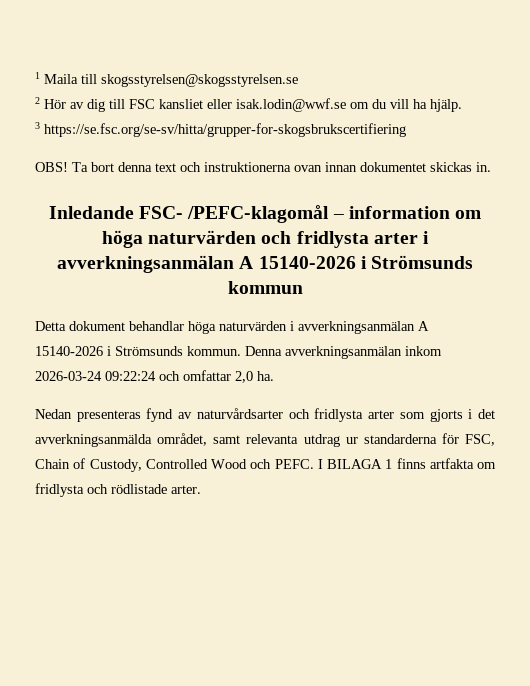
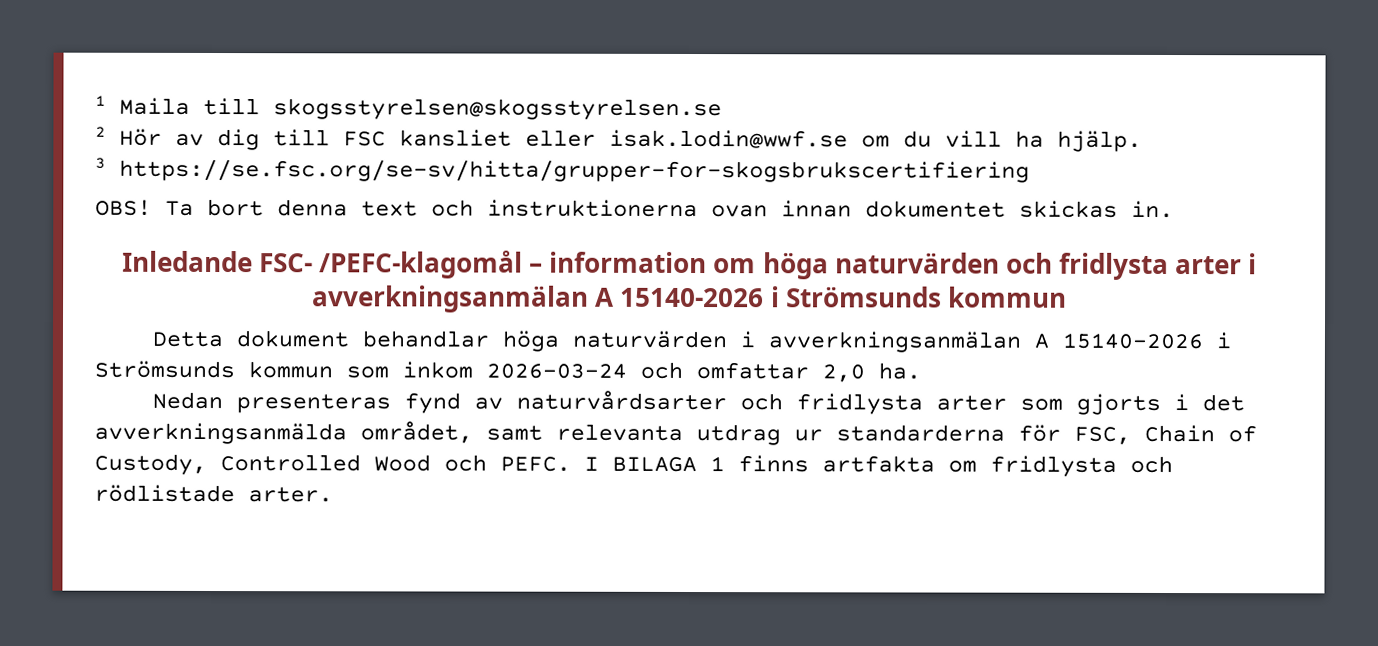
- Detta dokument behandlar höga naturvärden i avverkningsanmälan A 15140-2026 i Strömsunds kommun. Denna avverkningsanmälan inkom 2026-03-24 09:22:24 och omfattar 2,0 ha.
+ Detta dokument behandlar höga naturvärden i avverkningsanmälan A 15140-2026 i Strömsunds kommun som inkom 2026-03-24 och omfattar 2,0 ha.

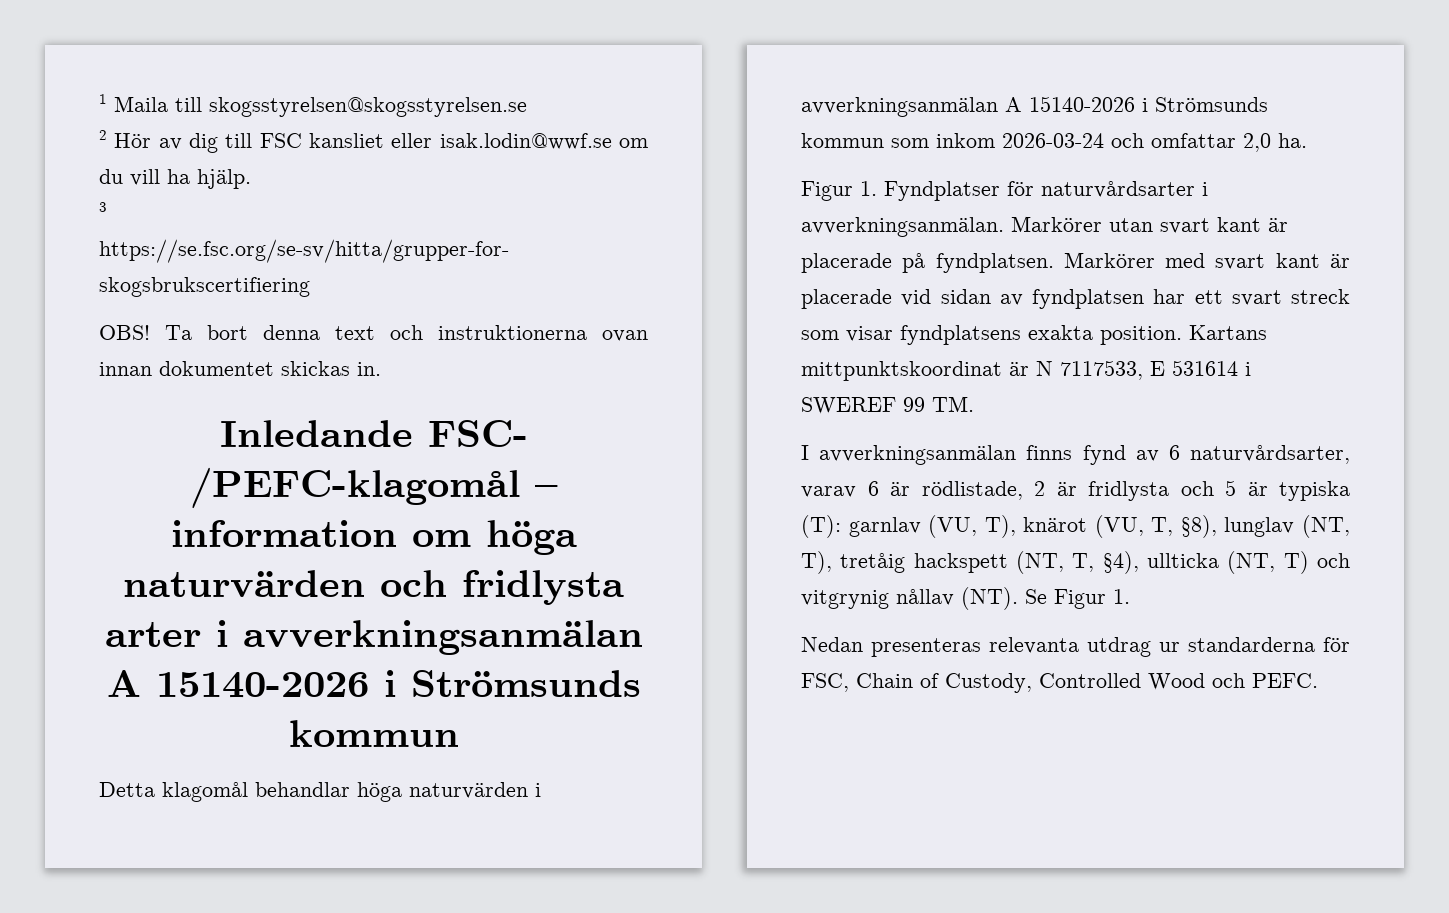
- Detta dokument behandlar höga naturvärden i avverkningsanmälan A 15140-2026 i Strömsunds kommun som inkom 2026-03-24 och omfattar 2,0 ha.
+ Detta klagomål behandlar höga naturvärden i avverkningsanmälan A 15140-2026 i Strömsunds kommun som inkom 2026-03-24 och omfattar 2,0 ha.
- Nedan presenteras fynd av naturvårdsarter och fridlysta arter som gjorts i det avverkningsanmälda området, samt relevanta utdrag ur standarderna för FSC, Chain of Custody, Controlled Wood och PEFC. I BILAGA 1 finns artfakta om fridlysta och rödlistade arter.
+ Figur 1. Fyndplatser för naturvårdsarter i avverkningsanmälan. Markörer utan svart kant är placerade på fyndplatsen. Markörer med svart kant är placerade vid sidan av fyndplatsen har ett svart streck som visar fyndplatsens exakta position. Kartans mittpunktskoordinat är N 7117533, E 531614 i SWEREF 99 TM.
+ I avverkningsanmälan finns fynd av 6 naturvårdsarter, varav 6 är rödlistade, 2 är fridlysta och 5 är typiska (T): garnlav (VU, T), knärot (VU, T, §8), lunglav (NT, T), tretåig hackspett (NT, T, §4), ullticka (NT, T) och vitgrynig nållav (NT). Se Figur 1.
+ Nedan presenteras relevanta utdrag ur standarderna för FSC, Chain of Custody, Controlled Wood och PEFC.

